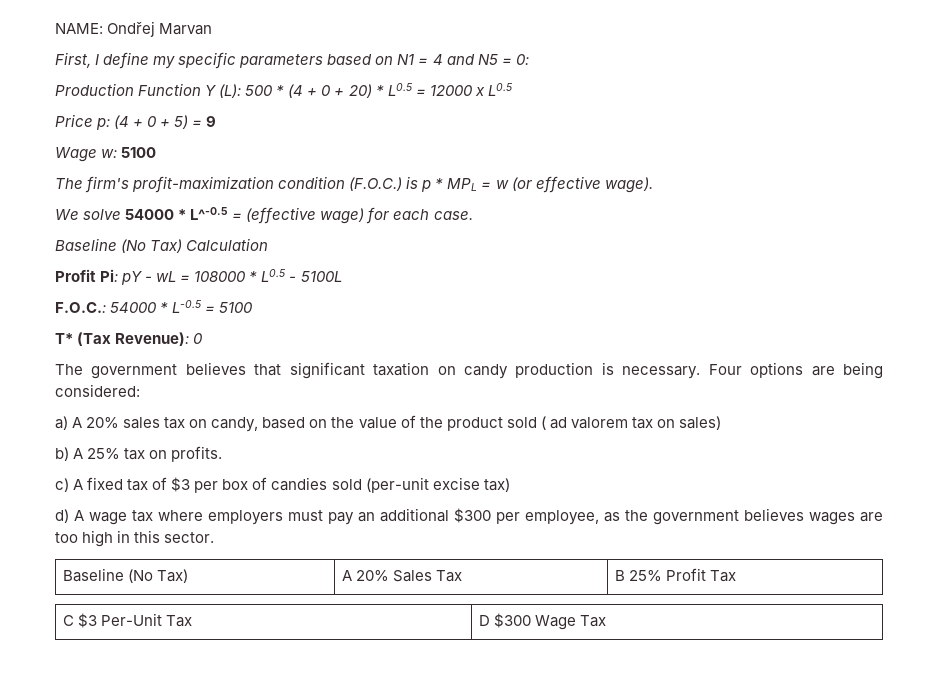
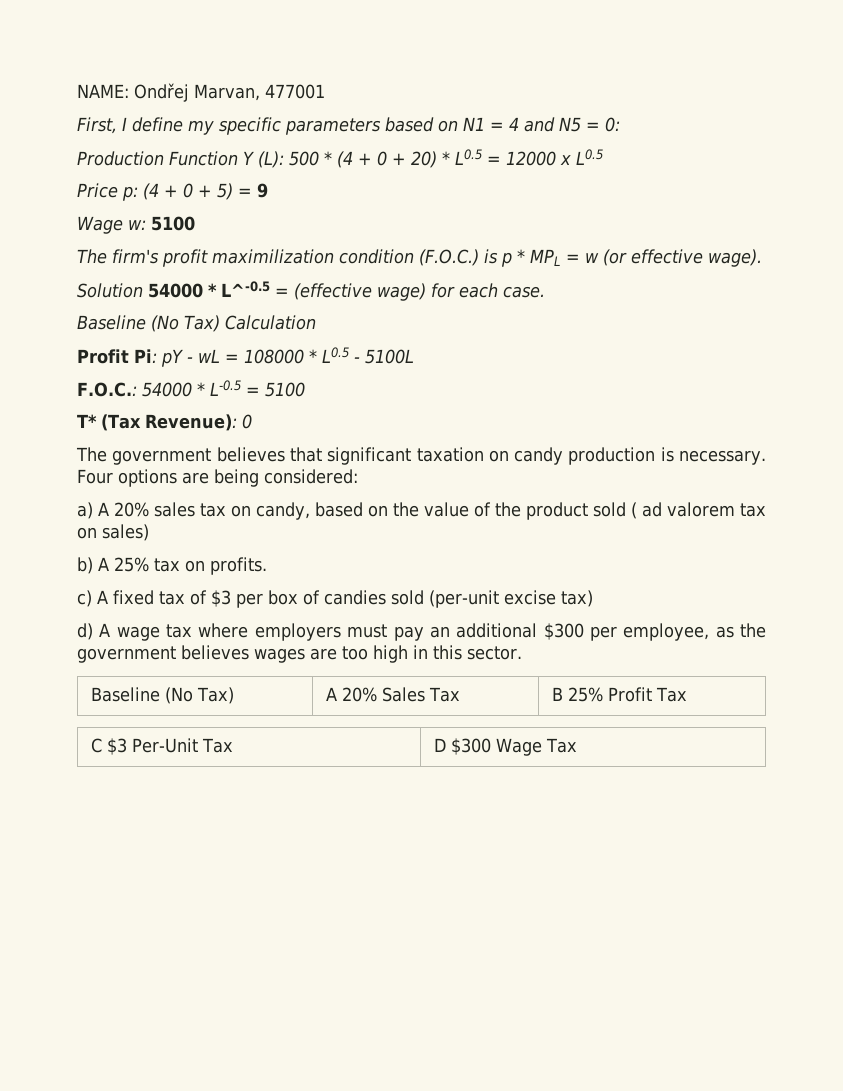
- NAME: Ondřej Marvan
+ NAME: Ondřej Marvan, 477001
- The firm's profit-maximization condition (F.O.C.) is p * MPL = w (or effective wage).
+ The firm's profit maximilization condition (F.O.C.) is p * MPL = w (or effective wage).
- We solve 54000 * L^-0.5 = (effective wage) for each case.
+ Solution 54000 * L^-0.5 = (effective wage) for each case.

